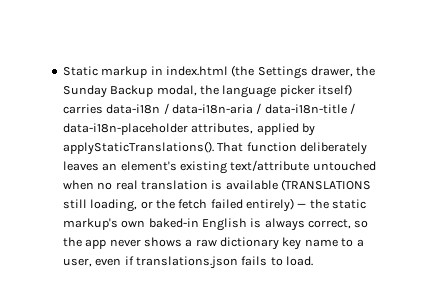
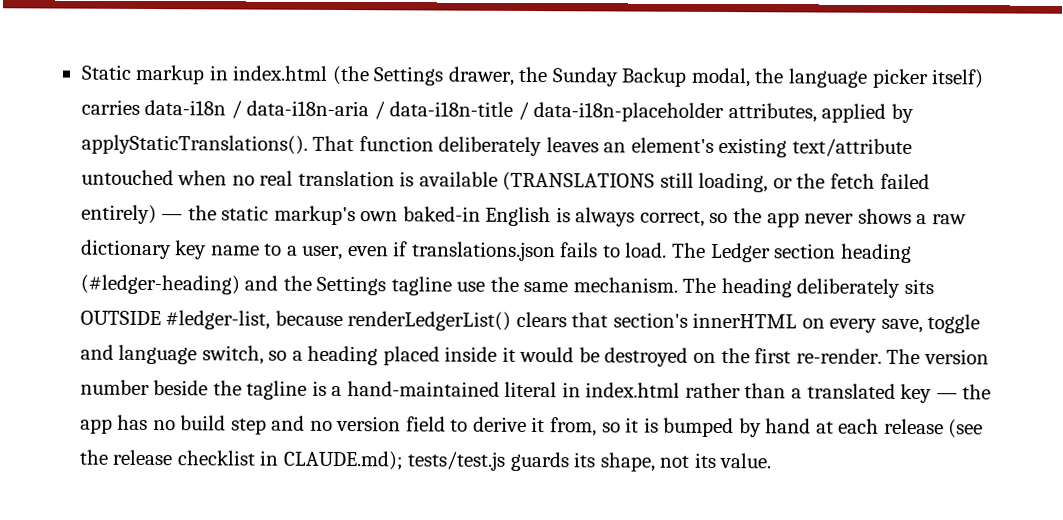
+ The Ledger section heading (#ledger-heading) and the Settings tagline use the same mechanism. The heading deliberately sits OUTSIDE #ledger-list, because renderLedgerList() clears that section's innerHTML on every save, toggle and language switch, so a heading placed inside it would be destroyed on the first re-render. The version number beside the tagline is a hand-maintained literal in index.html rather than a translated key — the app has no build step and no version field to derive it from, so it is bumped by hand at each release (see the release checklist in CLAUDE.md); tests/test.js guards its shape, not its value.

